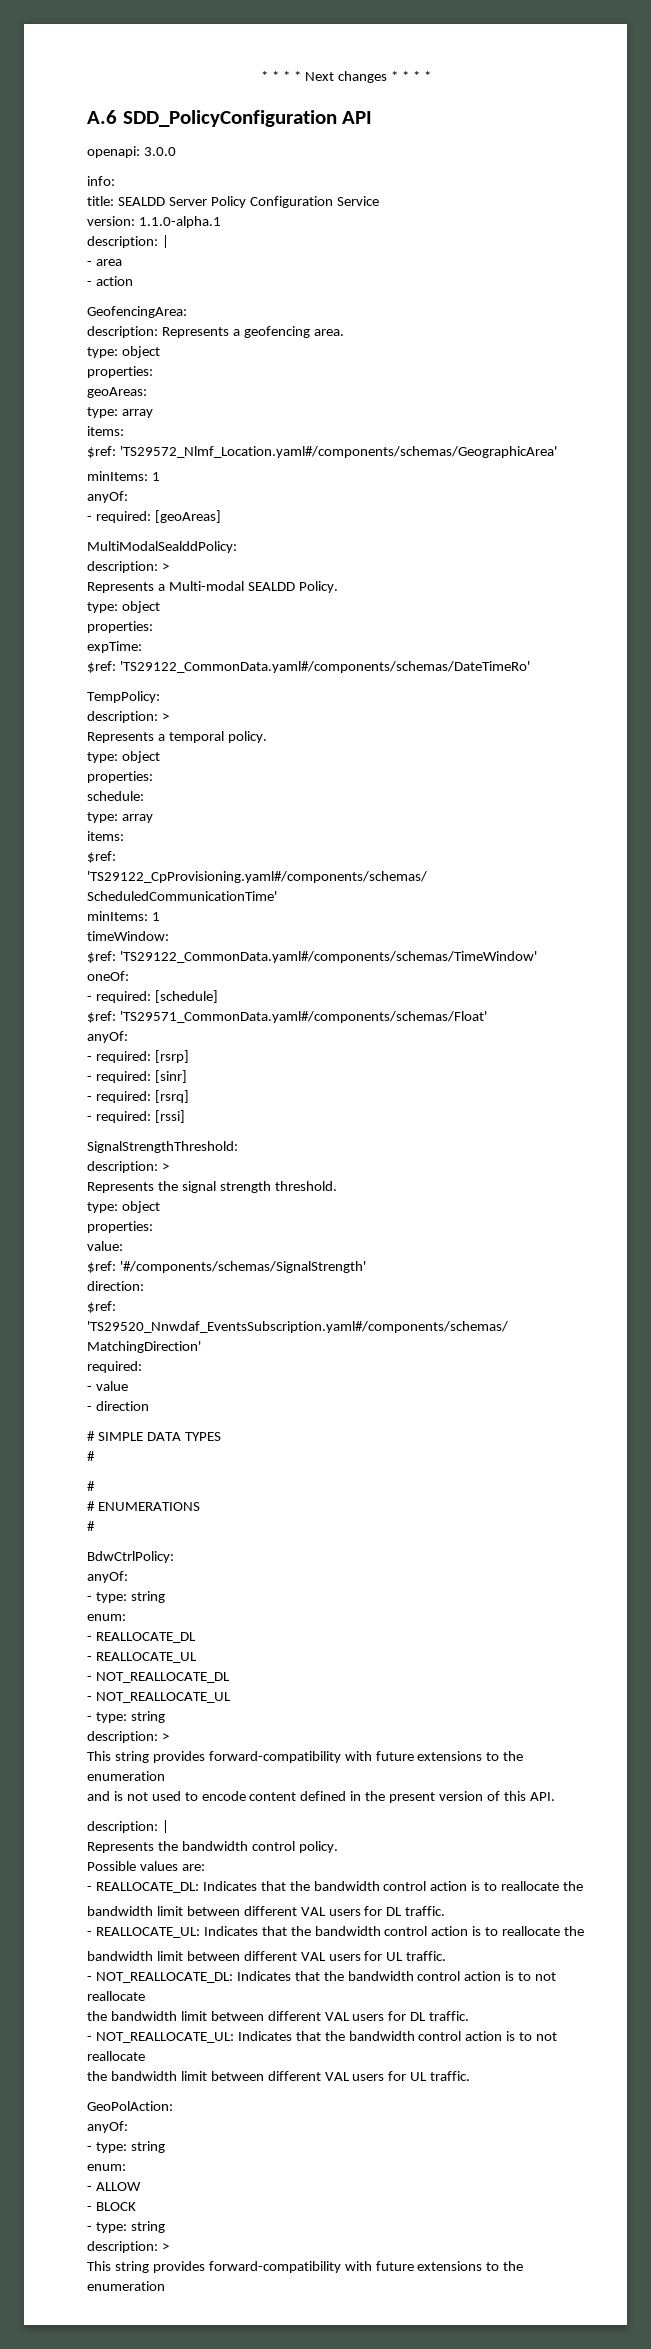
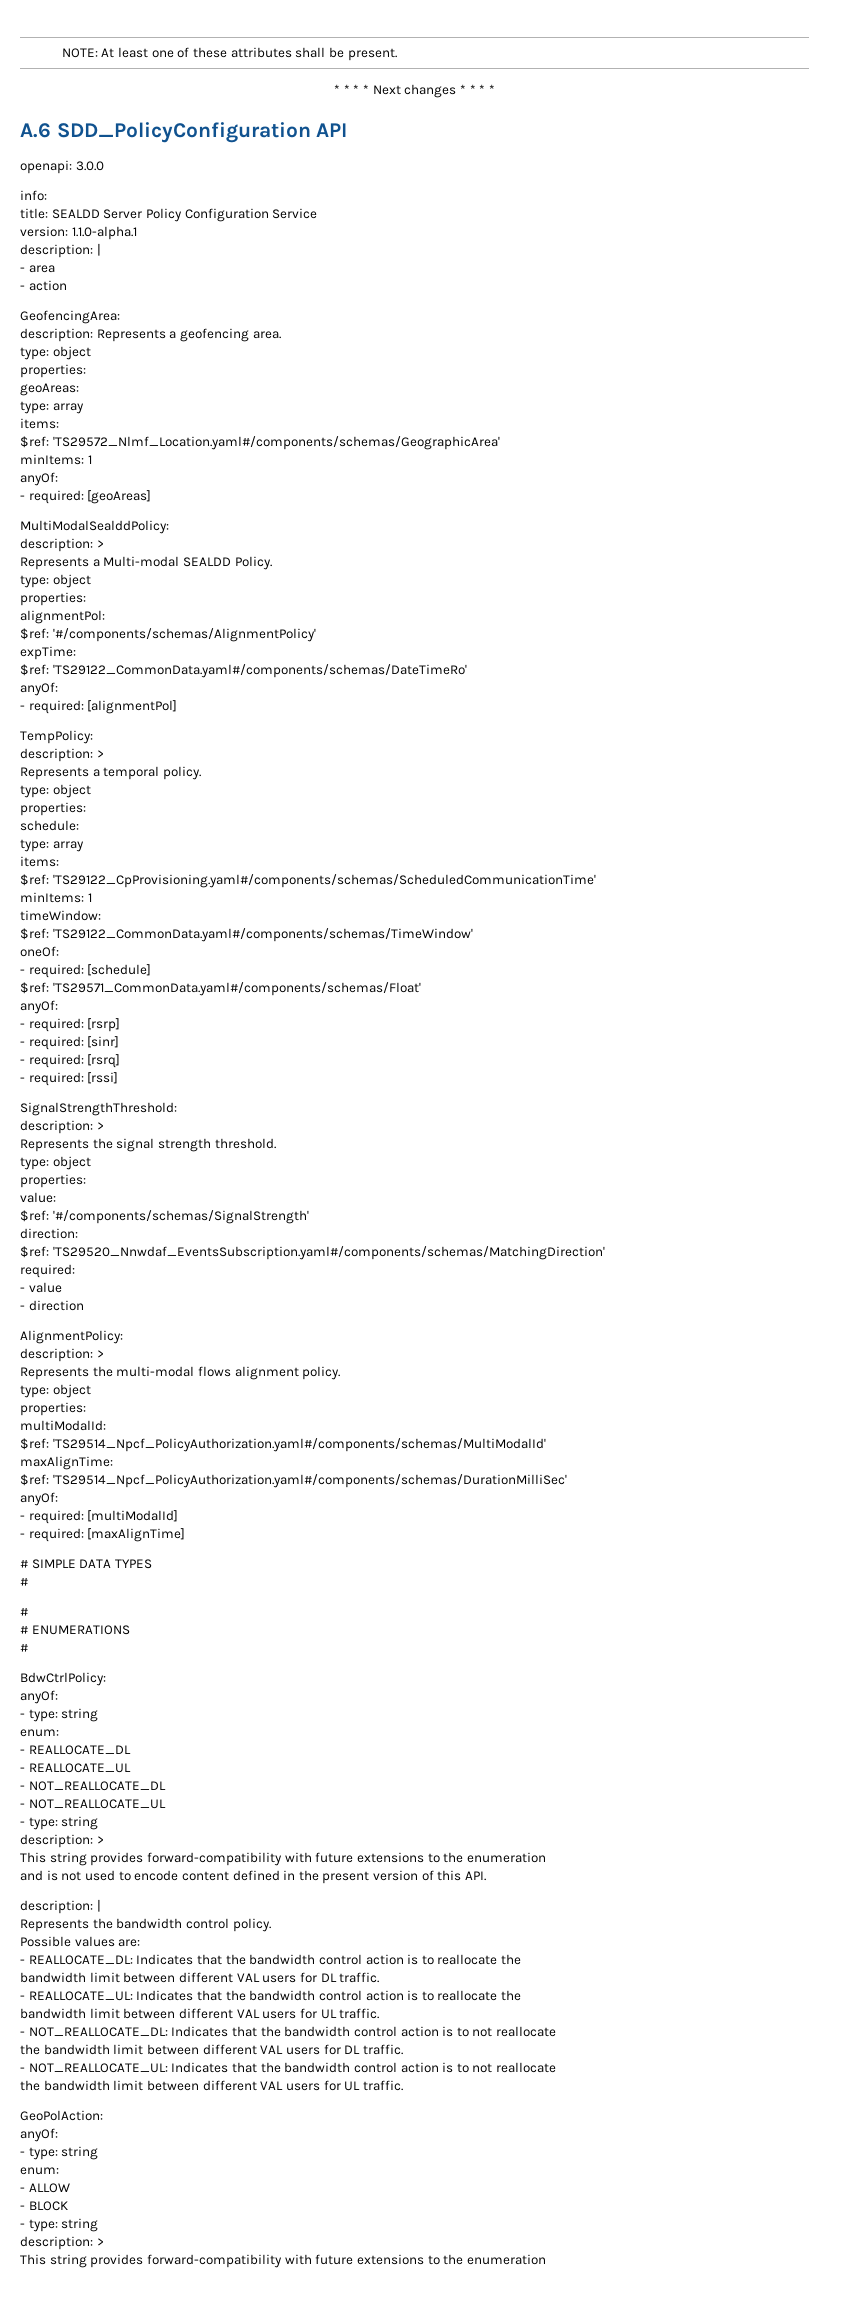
+ NOTE: At least one of these attributes shall be present.
+ alignmentPol:
+ $ref: '#/components/schemas/AlignmentPolicy'
  $ref: 'TS29122_CommonData.yaml#/components/schemas/DateTimeRo'
+ anyOf:
+ - required: [alignmentPol]
+ AlignmentPolicy:
+ description: >
+ Represents the multi-modal flows alignment policy.
+ type: object
+ properties:
+ multiModalId:
+ $ref: 'TS29514_Npcf_PolicyAuthorization.yaml#/components/schemas/MultiModalId'
+ maxAlignTime:
+ $ref: 'TS29514_Npcf_PolicyAuthorization.yaml#/components/schemas/DurationMilliSec'
+ anyOf:
+ - required: [multiModalId]
+ - required: [maxAlignTime]

